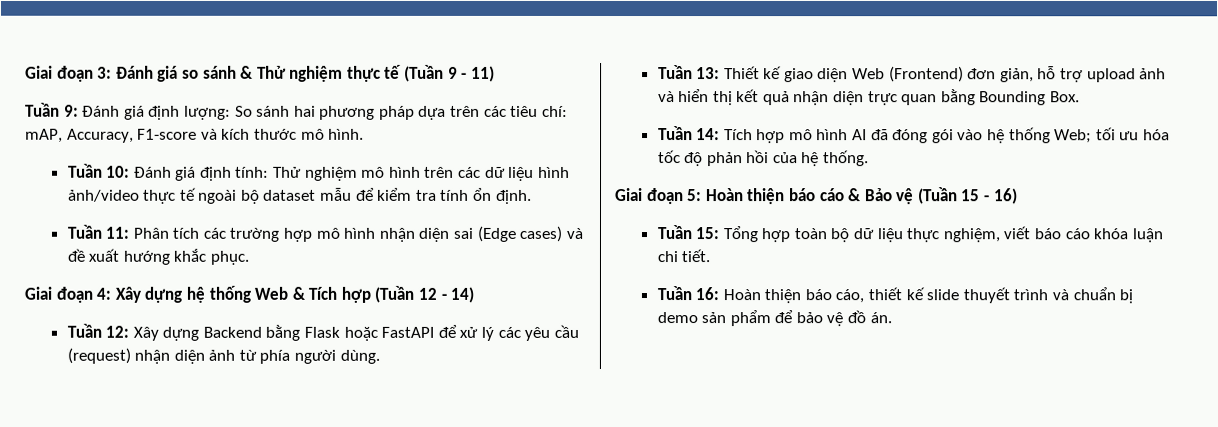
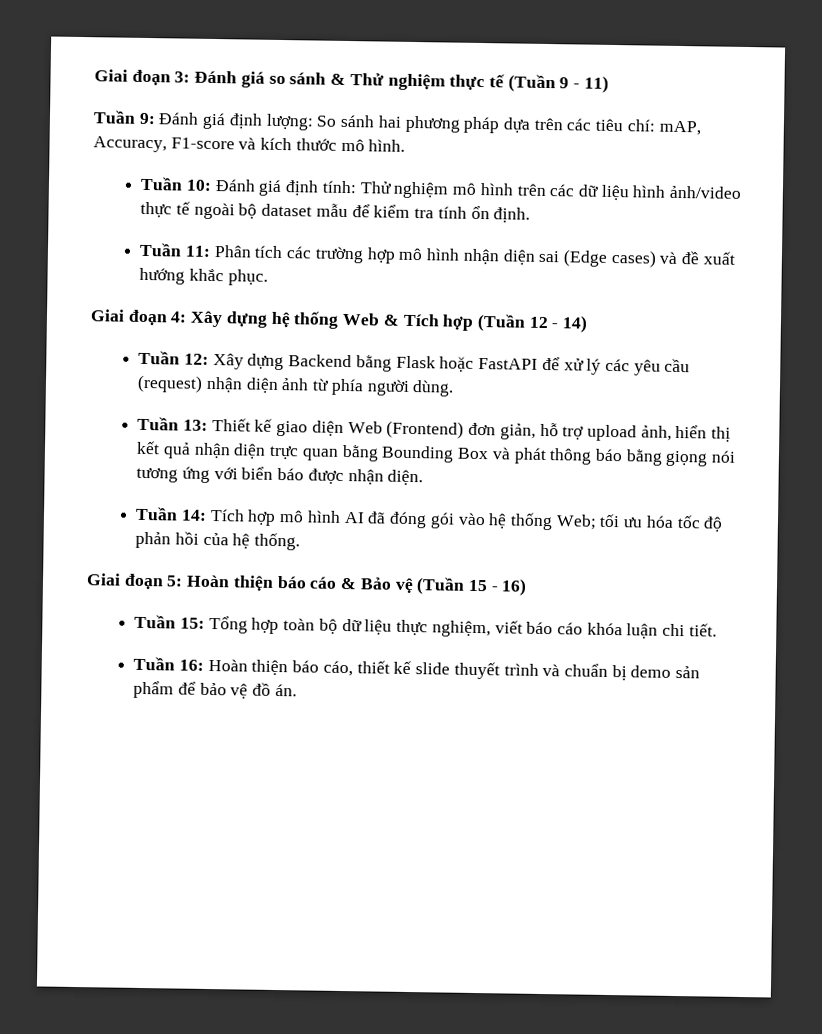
- Tuần 13: Thiết kế giao diện Web (Frontend) đơn giản, hỗ trợ upload ảnh và hiển thị kết quả nhận diện trực quan bằng Bounding Box.
+ Tuần 13: Thiết kế giao diện Web (Frontend) đơn giản, hỗ trợ upload ảnh, hiển thị kết quả nhận diện trực quan bằng Bounding Box và phát thông báo bằng giọng nói tương ứng với biển báo được nhận diện.

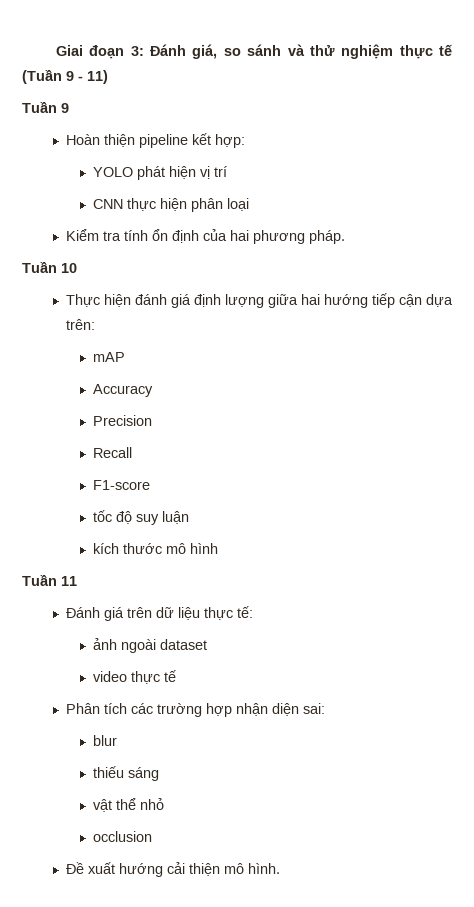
- Giai đoạn 3: Đánh giá so sánh & Thử nghiệm thực tế (Tuần 9 - 11)
+ Giai đoạn 3: Đánh giá, so sánh và thử nghiệm thực tế (Tuần 9 - 11)
- Tuần 9: Đánh giá định lượng: So sánh hai phương pháp dựa trên các tiêu chí: mAP, Accuracy, F1-score và kích thước mô hình.
- Tuần 10: Đánh giá định tính: Thử nghiệm mô hình trên các dữ liệu hình ảnh/video thực tế ngoài bộ dataset mẫu để kiểm tra tính ổn định.
- Tuần 11: Phân tích các trường hợp mô hình nhận diện sai (Edge cases) và đề xuất hướng khắc phục.
- Giai đoạn 4: Xây dựng hệ thống Web & Tích hợp (Tuần 12 - 14)
- Tuần 12: Xây dựng Backend bằng Flask hoặc FastAPI để xử lý các yêu cầu (request) nhận diện ảnh từ phía người dùng.
- Tuần 13: Thiết kế giao diện Web (Frontend) đơn giản, hỗ trợ upload ảnh, hiển thị kết quả nhận diện trực quan bằng Bounding Box và phát thông báo bằng giọng nói tương ứng với biển báo được nhận diện.
- Tuần 14: Tích hợp mô hình AI đã đóng gói vào hệ thống Web; tối ưu hóa tốc độ phản hồi của hệ thống.
- Giai đoạn 5: Hoàn thiện báo cáo & Bảo vệ (Tuần 15 - 16)
- Tuần 15: Tổng hợp toàn bộ dữ liệu thực nghiệm, viết báo cáo khóa luận chi tiết.
- Tuần 16: Hoàn thiện báo cáo, thiết kế slide thuyết trình và chuẩn bị demo sản phẩm để bảo vệ đồ án.
+ Tuần 9
+ Hoàn thiện pipeline kết hợp:
+ YOLO phát hiện vị trí
+ CNN thực hiện phân loại
+ Kiểm tra tính ổn định của hai phương pháp.
+ Tuần 10
+ Thực hiện đánh giá định lượng giữa hai hướng tiếp cận dựa trên:
+ mAP
+ Accuracy
+ Precision
+ Recall
+ F1-score
+ tốc độ suy luận
+ kích thước mô hình
+ Tuần 11
+ Đánh giá trên dữ liệu thực tế:
+ ảnh ngoài dataset
+ video thực tế
+ Phân tích các trường hợp nhận diện sai:
+ blur
+ thiếu sáng
+ vật thể nhỏ
+ occlusion
+ Đề xuất hướng cải thiện mô hình.

